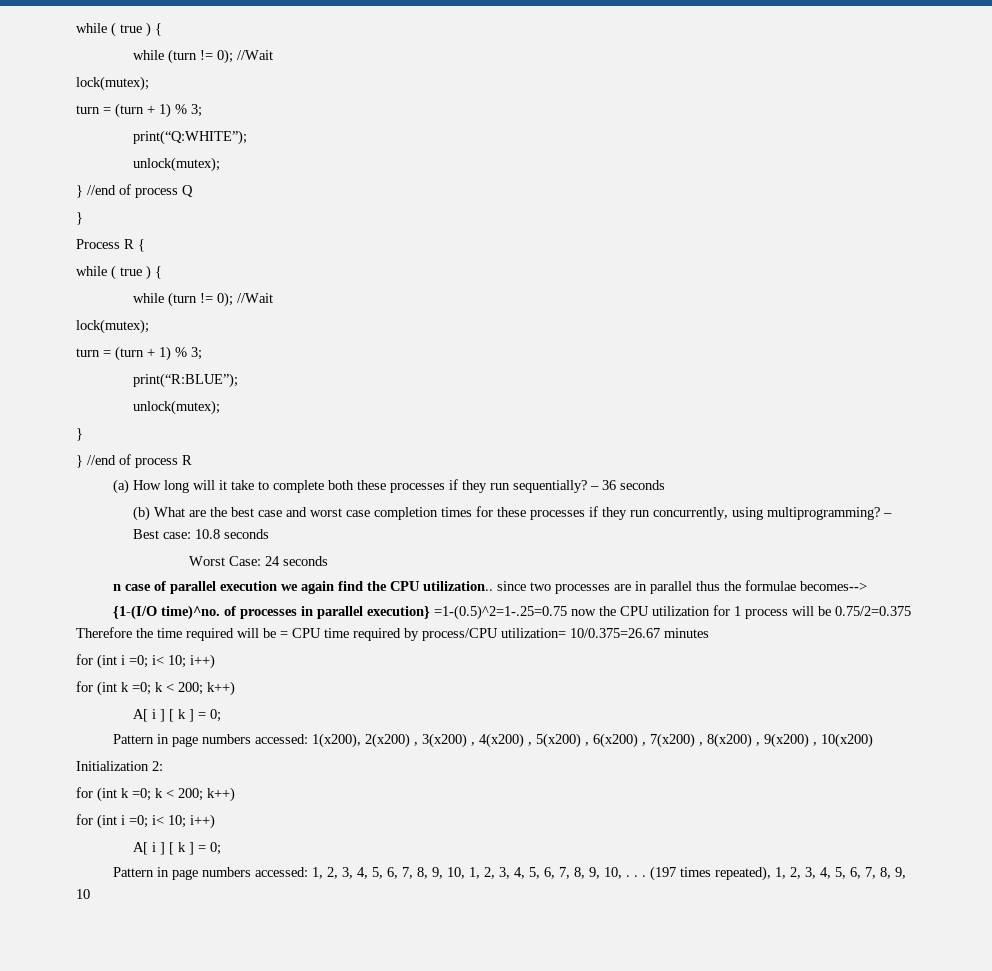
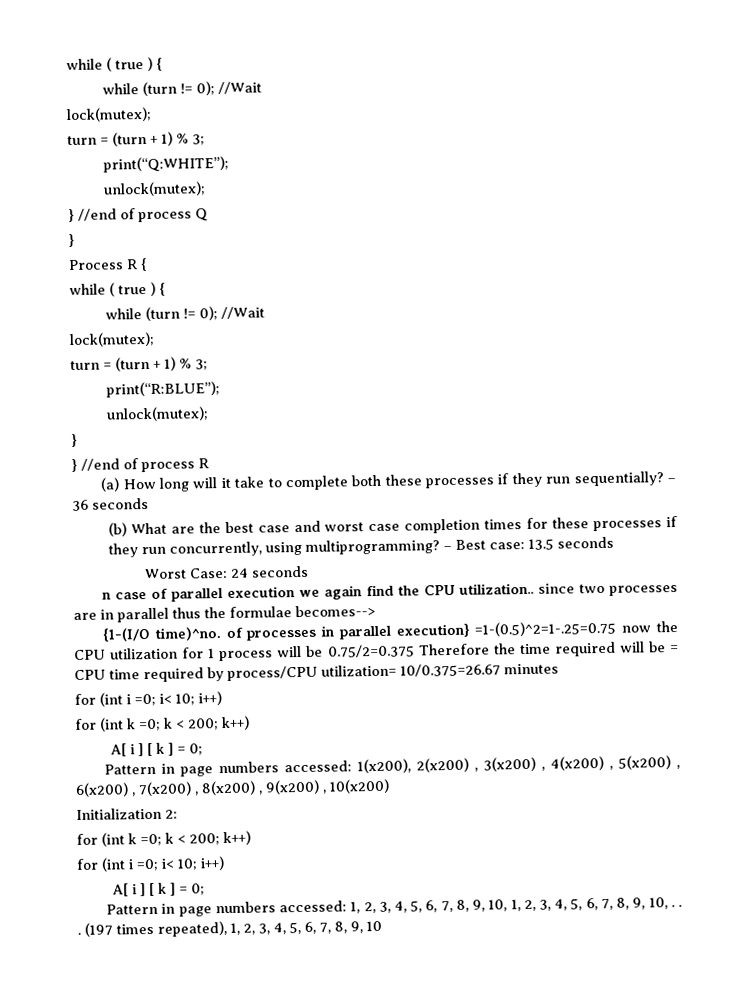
- – Best case: 10.8 seconds
+ – Best case: 13.5 seconds

